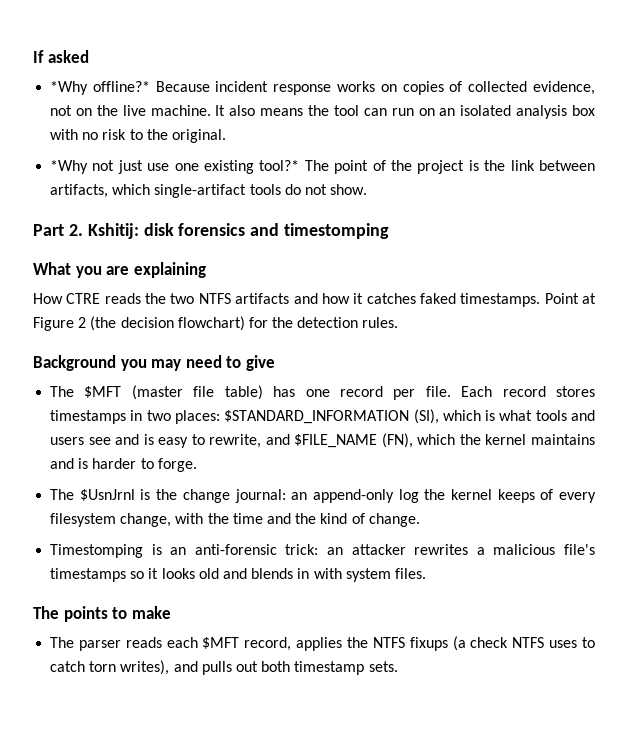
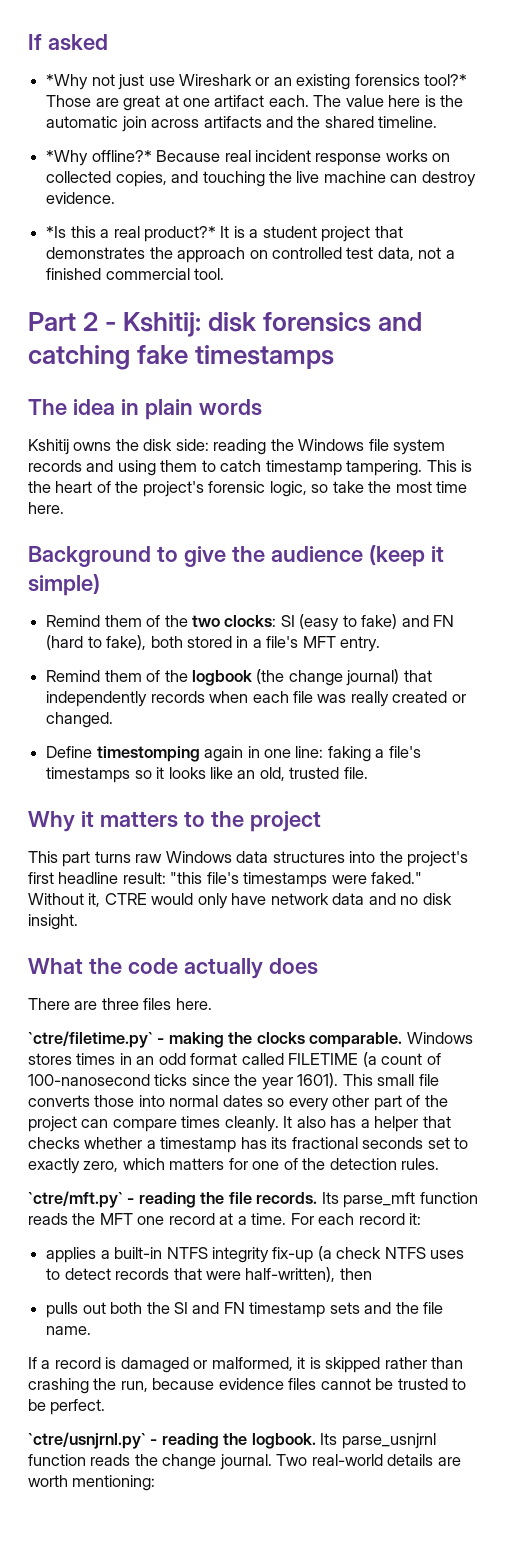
- *Why offline?* Because incident response works on copies of collected evidence, not on the live machine. It also means the tool can run on an isolated analysis box with no risk to the original.
- *Why not just use one existing tool?* The point of the project is the link between artifacts, which single-artifact tools do not show.
+ *Why not just use Wireshark or an existing forensics tool?* Those are great at one artifact each. The value here is the automatic join across artifacts and the shared timeline.
+ *Why offline?* Because real incident response works on collected copies, and touching the live machine can destroy evidence.
+ *Is this a real product?* It is a student project that demonstrates the approach on controlled test data, not a finished commercial tool.
- Part 2. Kshitij: disk forensics and timestomping
- What you are explaining
- How CTRE reads the two NTFS artifacts and how it catches faked timestamps. Point at Figure 2 (the decision flowchart) for the detection rules.
- Background you may need to give
- The $MFT (master file table) has one record per file. Each record stores timestamps in two places: $STANDARD_INFORMATION (SI), which is what tools and users see and is easy to rewrite, and $FILE_NAME (FN), which the kernel maintains and is harder to forge.
- The $UsnJrnl is the change journal: an append-only log the kernel keeps of every filesystem change, with the time and the kind of change.
- Timestomping is an anti-forensic trick: an attacker rewrites a malicious file's timestamps so it looks old and blends in with system files.
- The points to make
- The parser reads each $MFT record, applies the NTFS fixups (a check NTFS uses to catch torn writes), and pulls out both timestamp sets.
+ Part 2 - Kshitij: disk forensics and catching fake timestamps
+ The idea in plain words
+ Kshitij owns the disk side: reading the Windows file system records and using them to catch timestamp tampering. This is the heart of the project's forensic logic, so take the most time here.
+ Background to give the audience (keep it simple)
+ Remind them of the two clocks: SI (easy to fake) and FN (hard to fake), both stored in a file's MFT entry.
+ Remind them of the logbook (the change journal) that independently records when each file was really created or changed.
+ Define timestomping again in one line: faking a file's timestamps so it looks like an old, trusted file.
+ Why it matters to the project
+ This part turns raw Windows data structures into the project's first headline result: "this file's timestamps were faked." Without it, CTRE would only have network data and no disk insight.
+ What the code actually does
+ There are three files here.
+ `ctre/filetime.py` - making the clocks comparable. Windows stores times in an odd format called FILETIME (a count of 100-nanosecond ticks since the year 1601). This small file converts those into normal dates so every other part of the project can compare times cleanly. It also has a helper that checks whether a timestamp has its fractional seconds set to exactly zero, which matters for one of the detection rules.
+ `ctre/mft.py` - reading the file records. Its parse_mft function reads the MFT one record at a time. For each record it:
+ applies a built-in NTFS integrity fix-up (a check NTFS uses to detect records that were half-written), then
+ pulls out both the SI and FN timestamp sets and the file name.
+ If a record is damaged or malformed, it is skipped rather than crashing the run, because evidence files cannot be trusted to be perfect.
+ `ctre/usnjrnl.py` - reading the logbook. Its parse_usnjrnl function reads the change journal. Two real-world details are worth mentioning:

